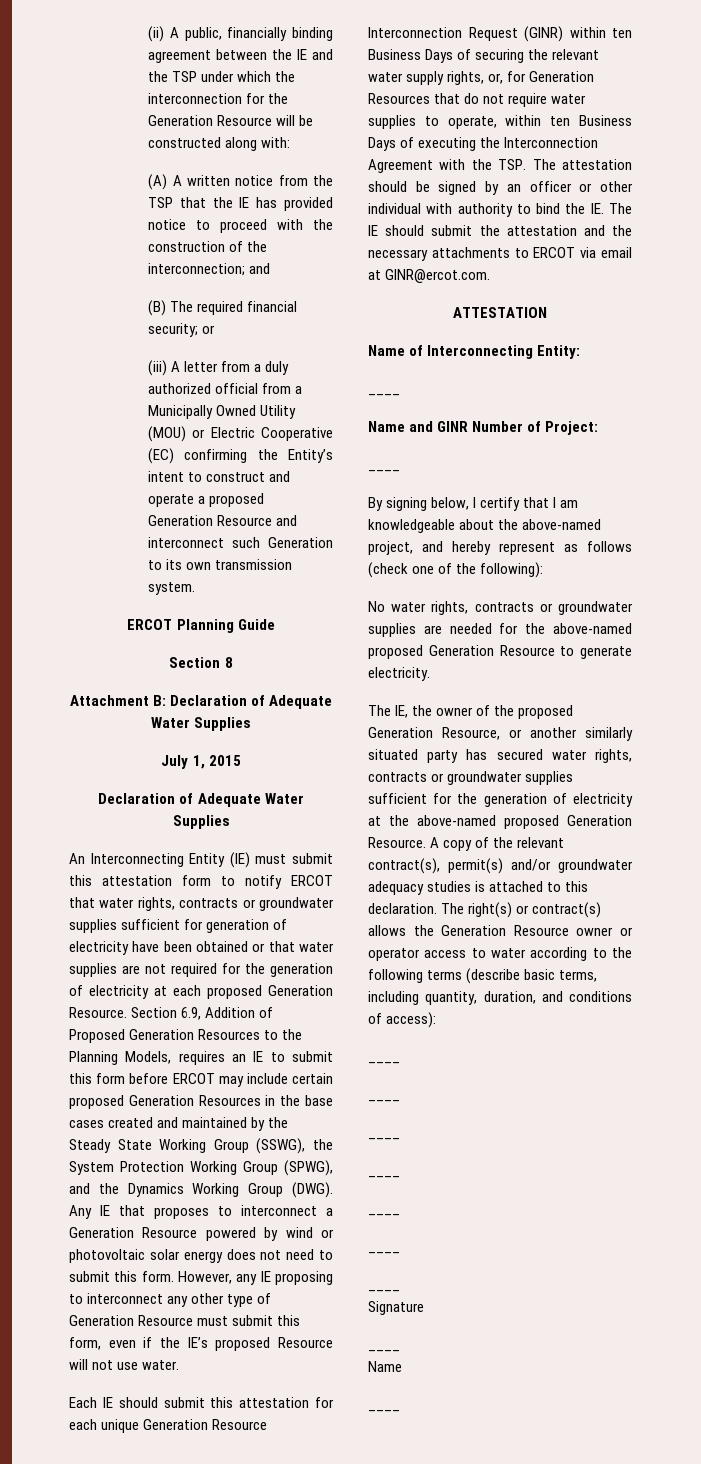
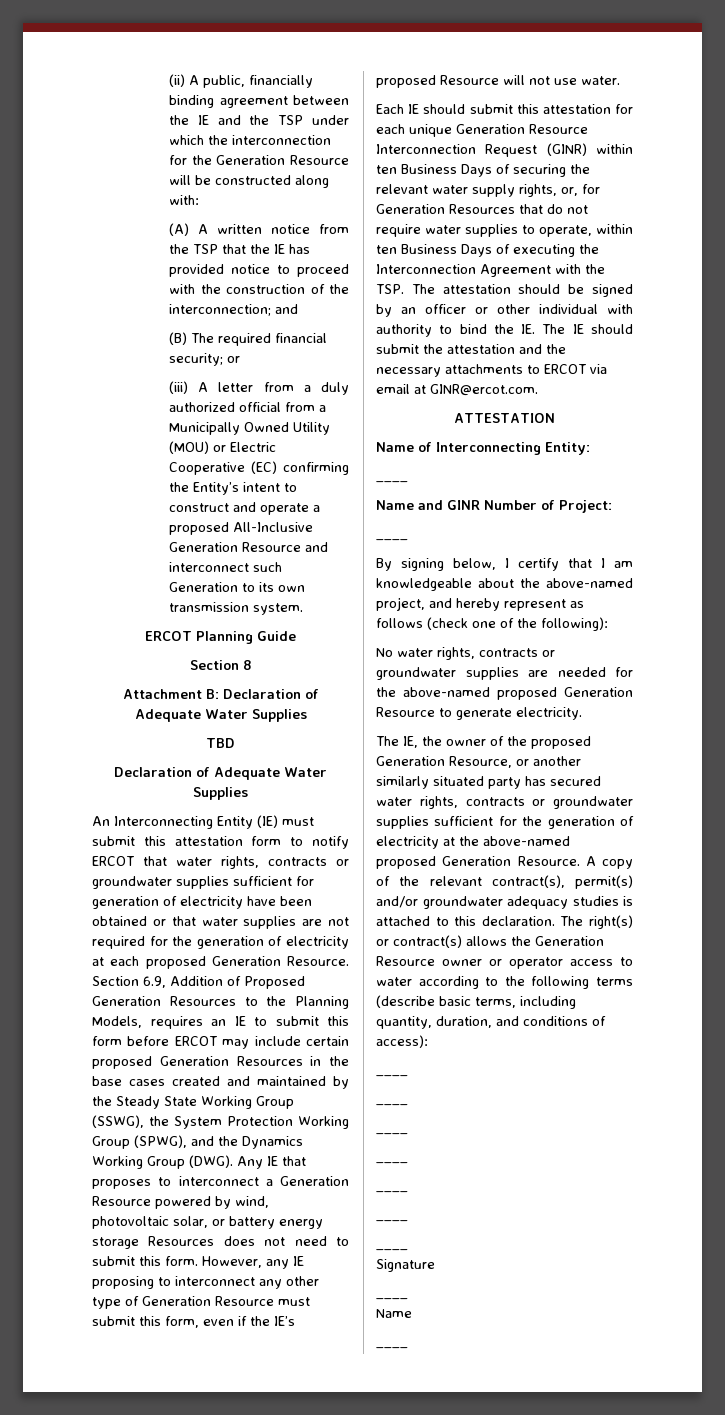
- (iii) A letter from a duly authorized official from a Municipally Owned Utility (MOU) or Electric Cooperative (EC) confirming the Entity’s intent to construct and operate a proposed Generation Resource and interconnect such Generation to its own transmission system.
+ (iii) A letter from a duly authorized official from a Municipally Owned Utility (MOU) or Electric Cooperative (EC) confirming the Entity’s intent to construct and operate a proposed All-Inclusive Generation Resource and interconnect such Generation to its own transmission system.
- July 1, 2015
+ TBD
- Any IE that proposes to interconnect a Generation Resource powered by wind or photovoltaic solar energy does not need to submit this form.
+ Any IE that proposes to interconnect a Generation Resource powered by wind, photovoltaic solar, or battery energy storage Resources does not need to submit this form.

